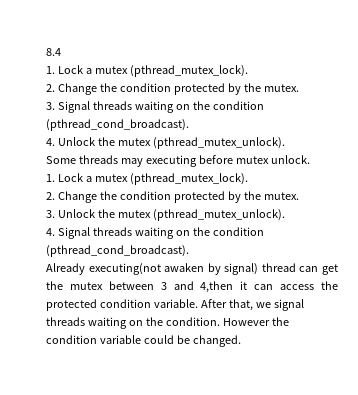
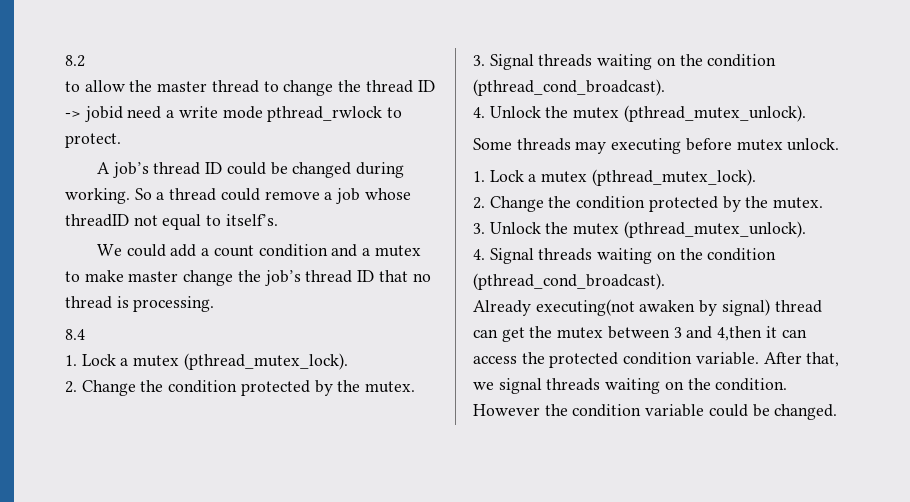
+ 8.2
+ to allow the master thread to change the thread ID -> jobid need a write mode pthread_rwlock to protect.
+ A job’s thread ID could be changed during working. So a thread could remove a job whose threadID not equal to itself’s.
+ We could add a count condition and a mutex to make master change the job’s thread ID that no thread is processing.

